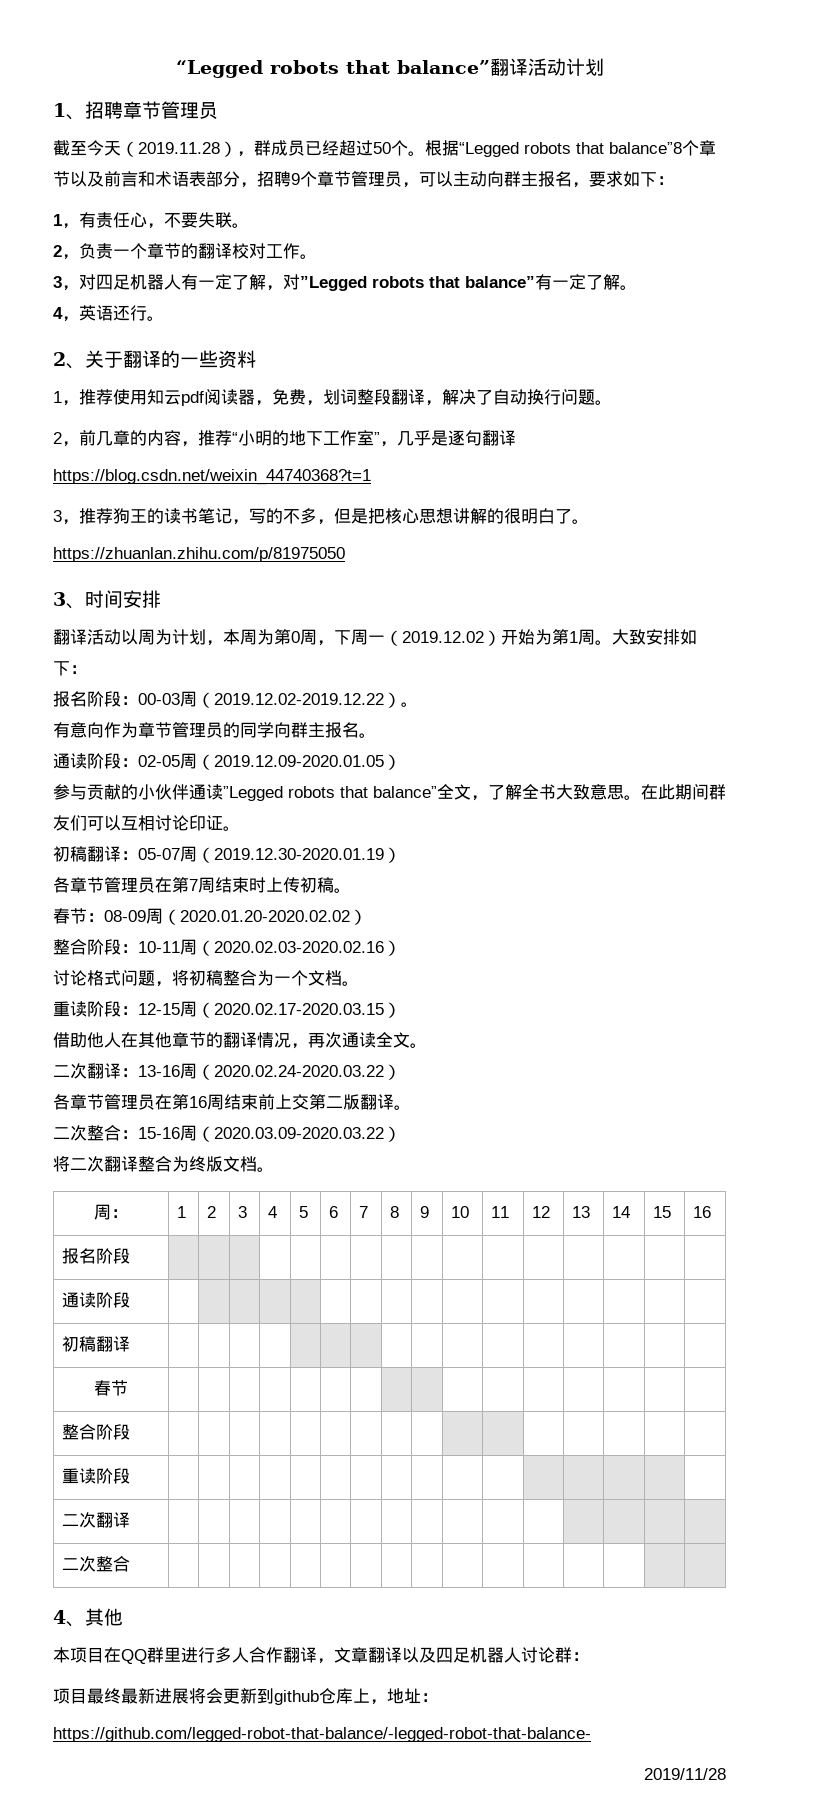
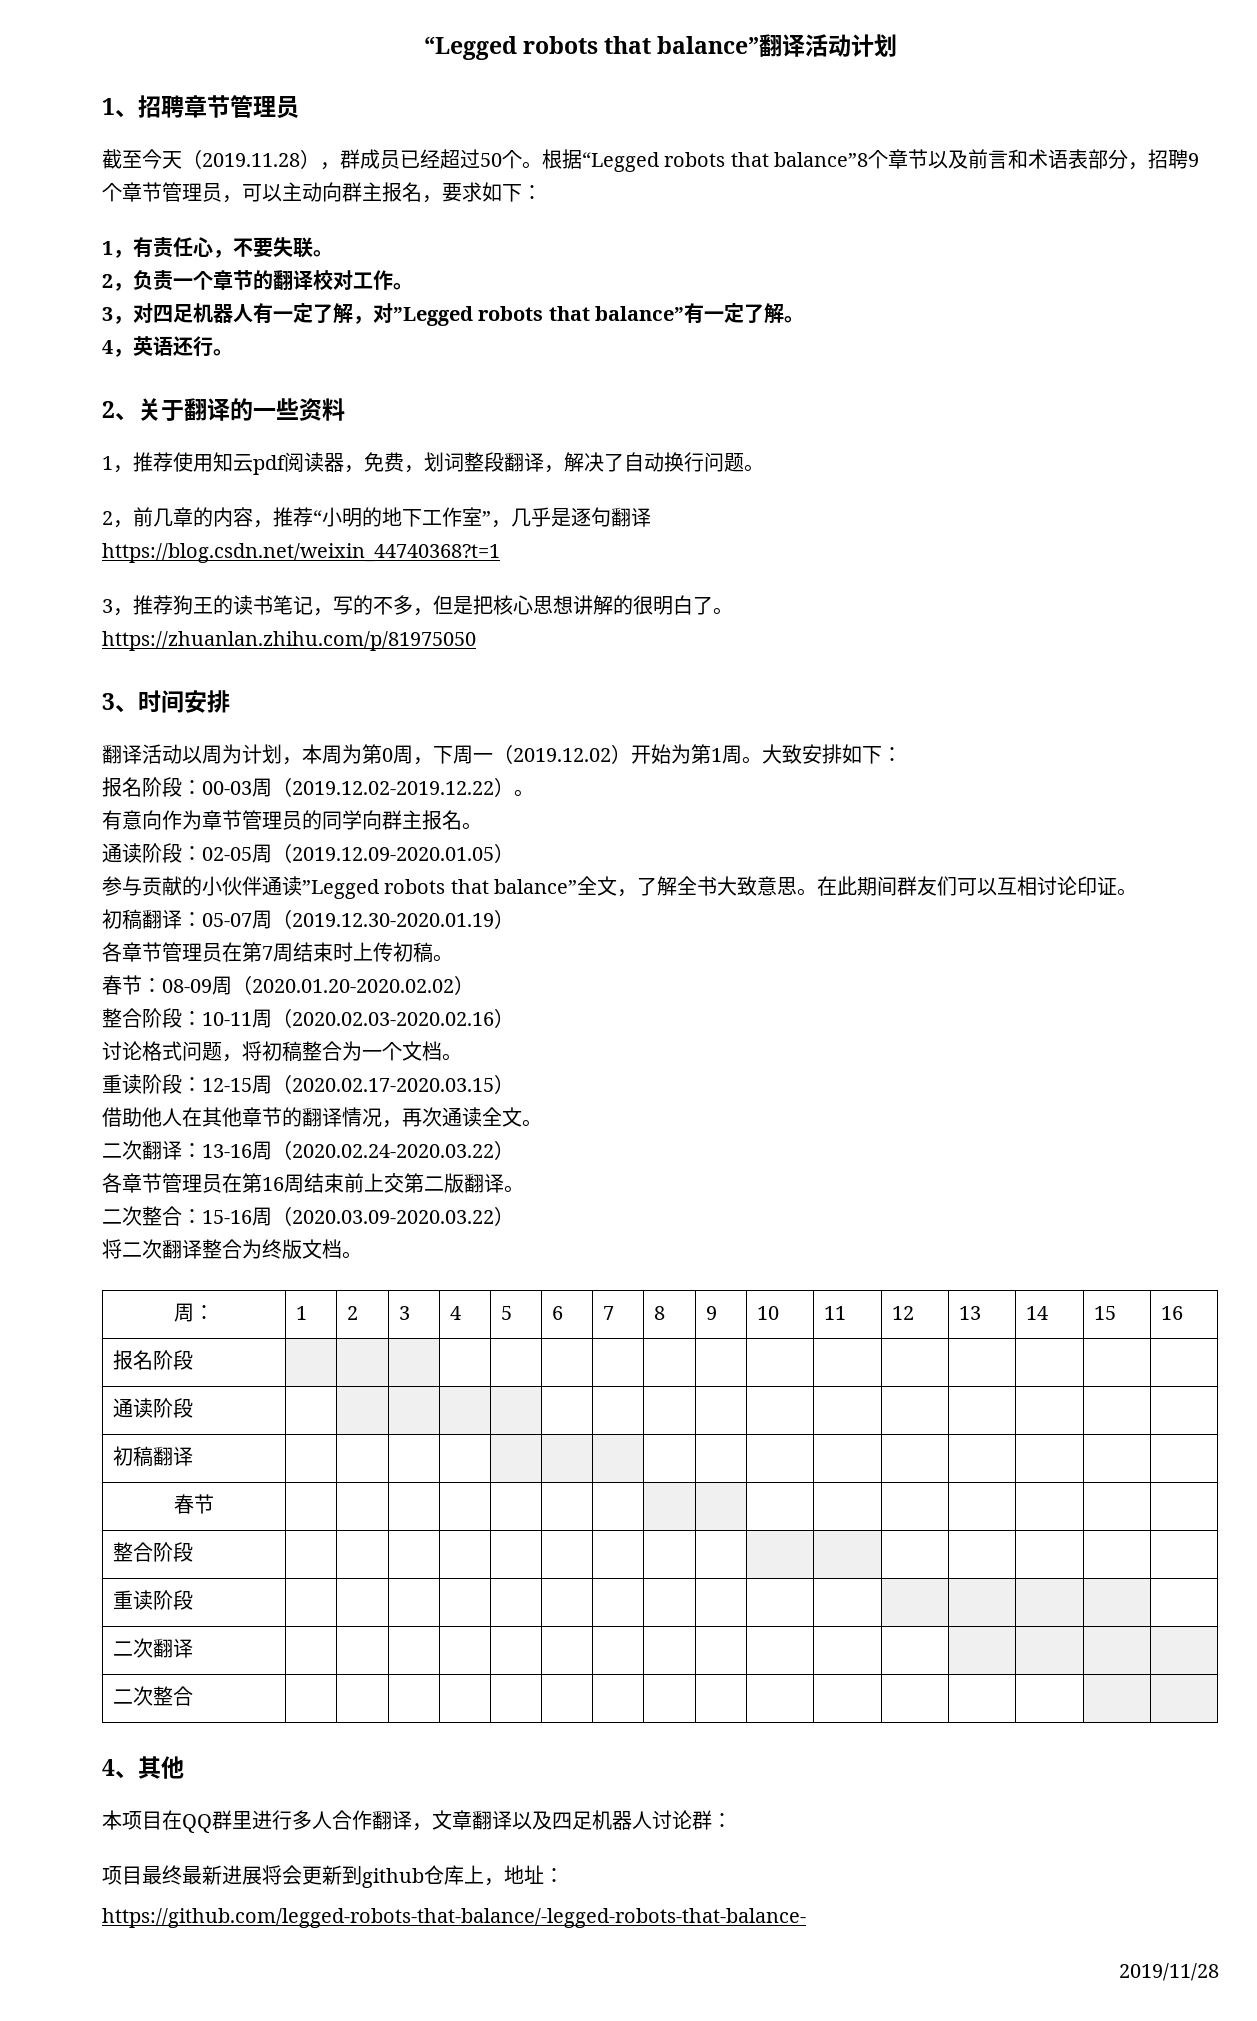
- https://github.com/legged-robot-that-balance/-legged-robot-that-balance-
+ https://github.com/legged-robots-that-balance/-legged-robots-that-balance-

